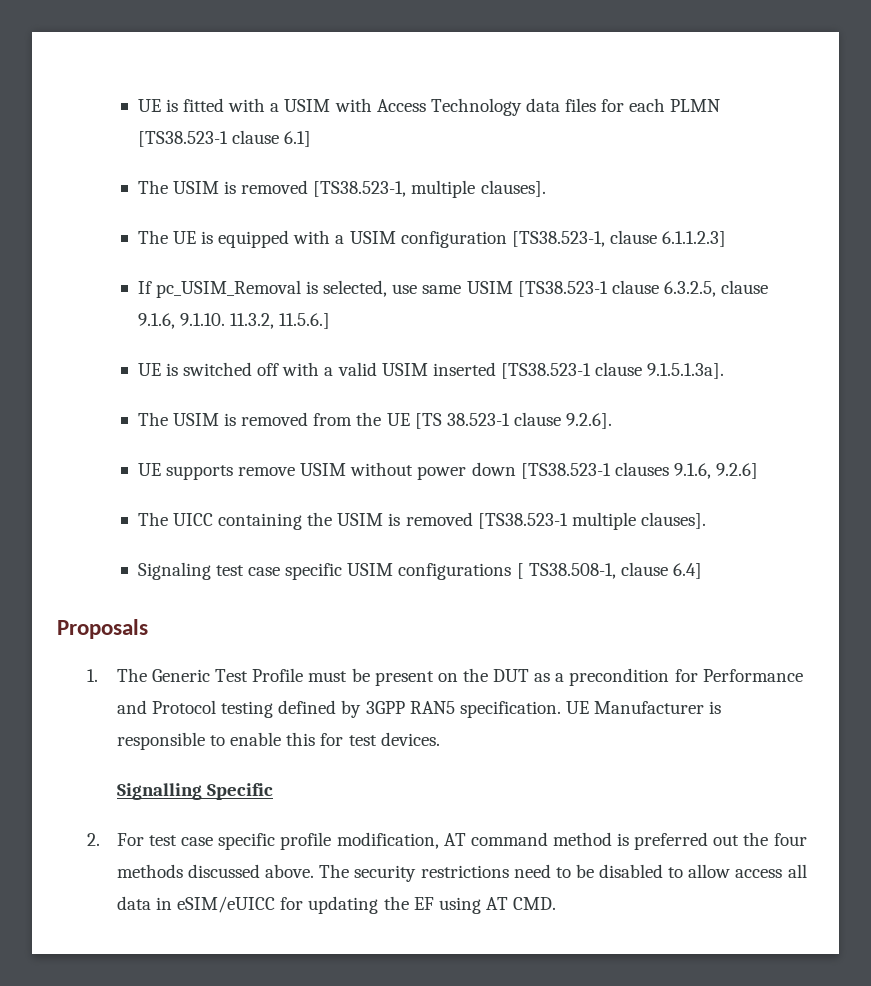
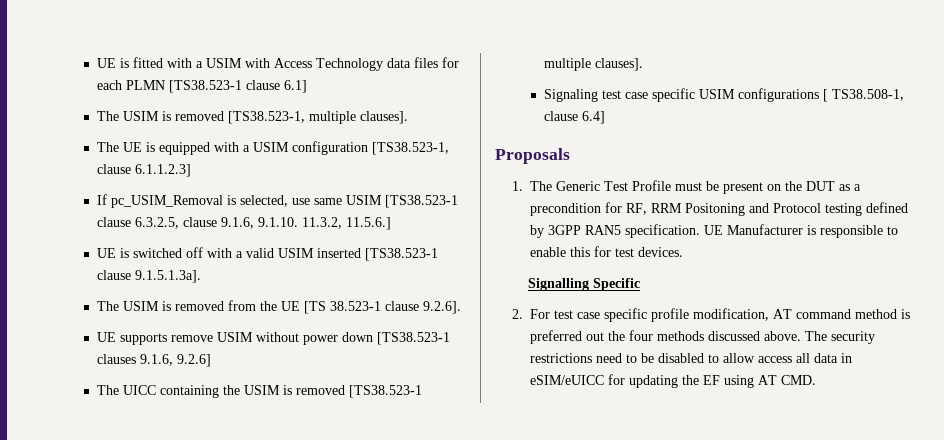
- 1. The Generic Test Profile must be present on the DUT as a precondition for Performance and Protocol testing defined by 3GPP RAN5 specification.
+ 1. The Generic Test Profile must be present on the DUT as a precondition for RF, RRM Positoning and Protocol testing defined by 3GPP RAN5 specification.

